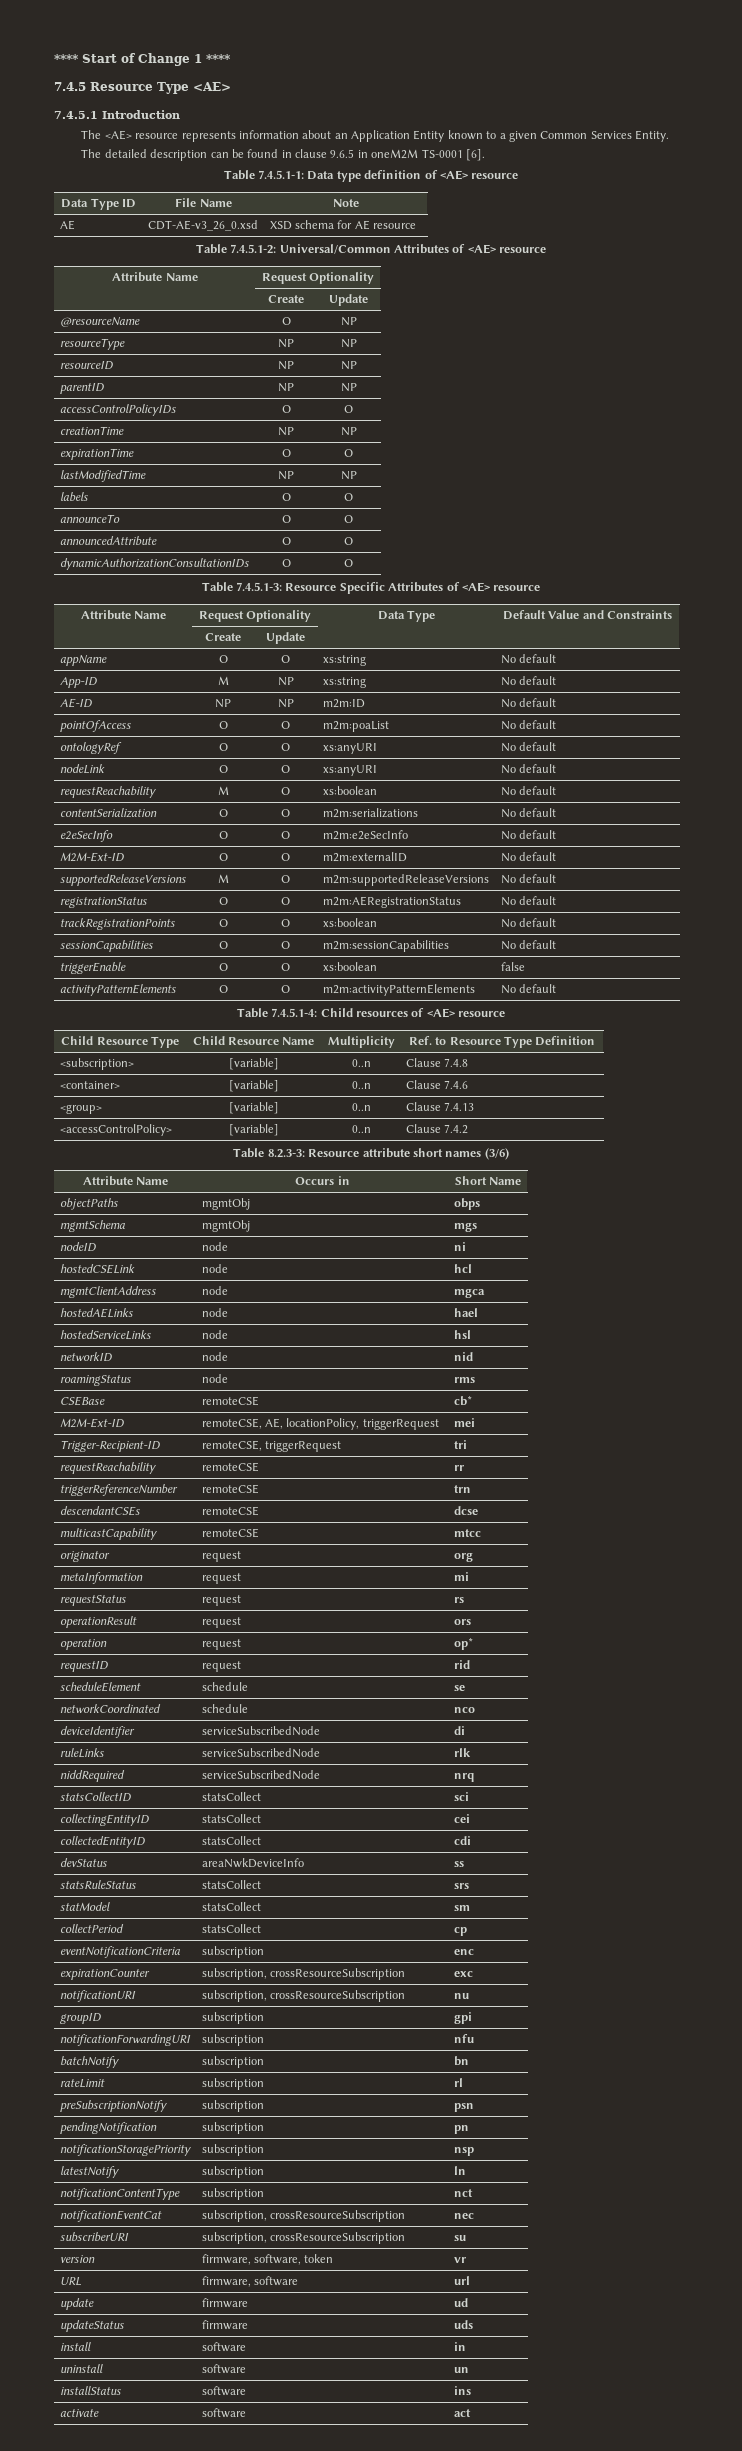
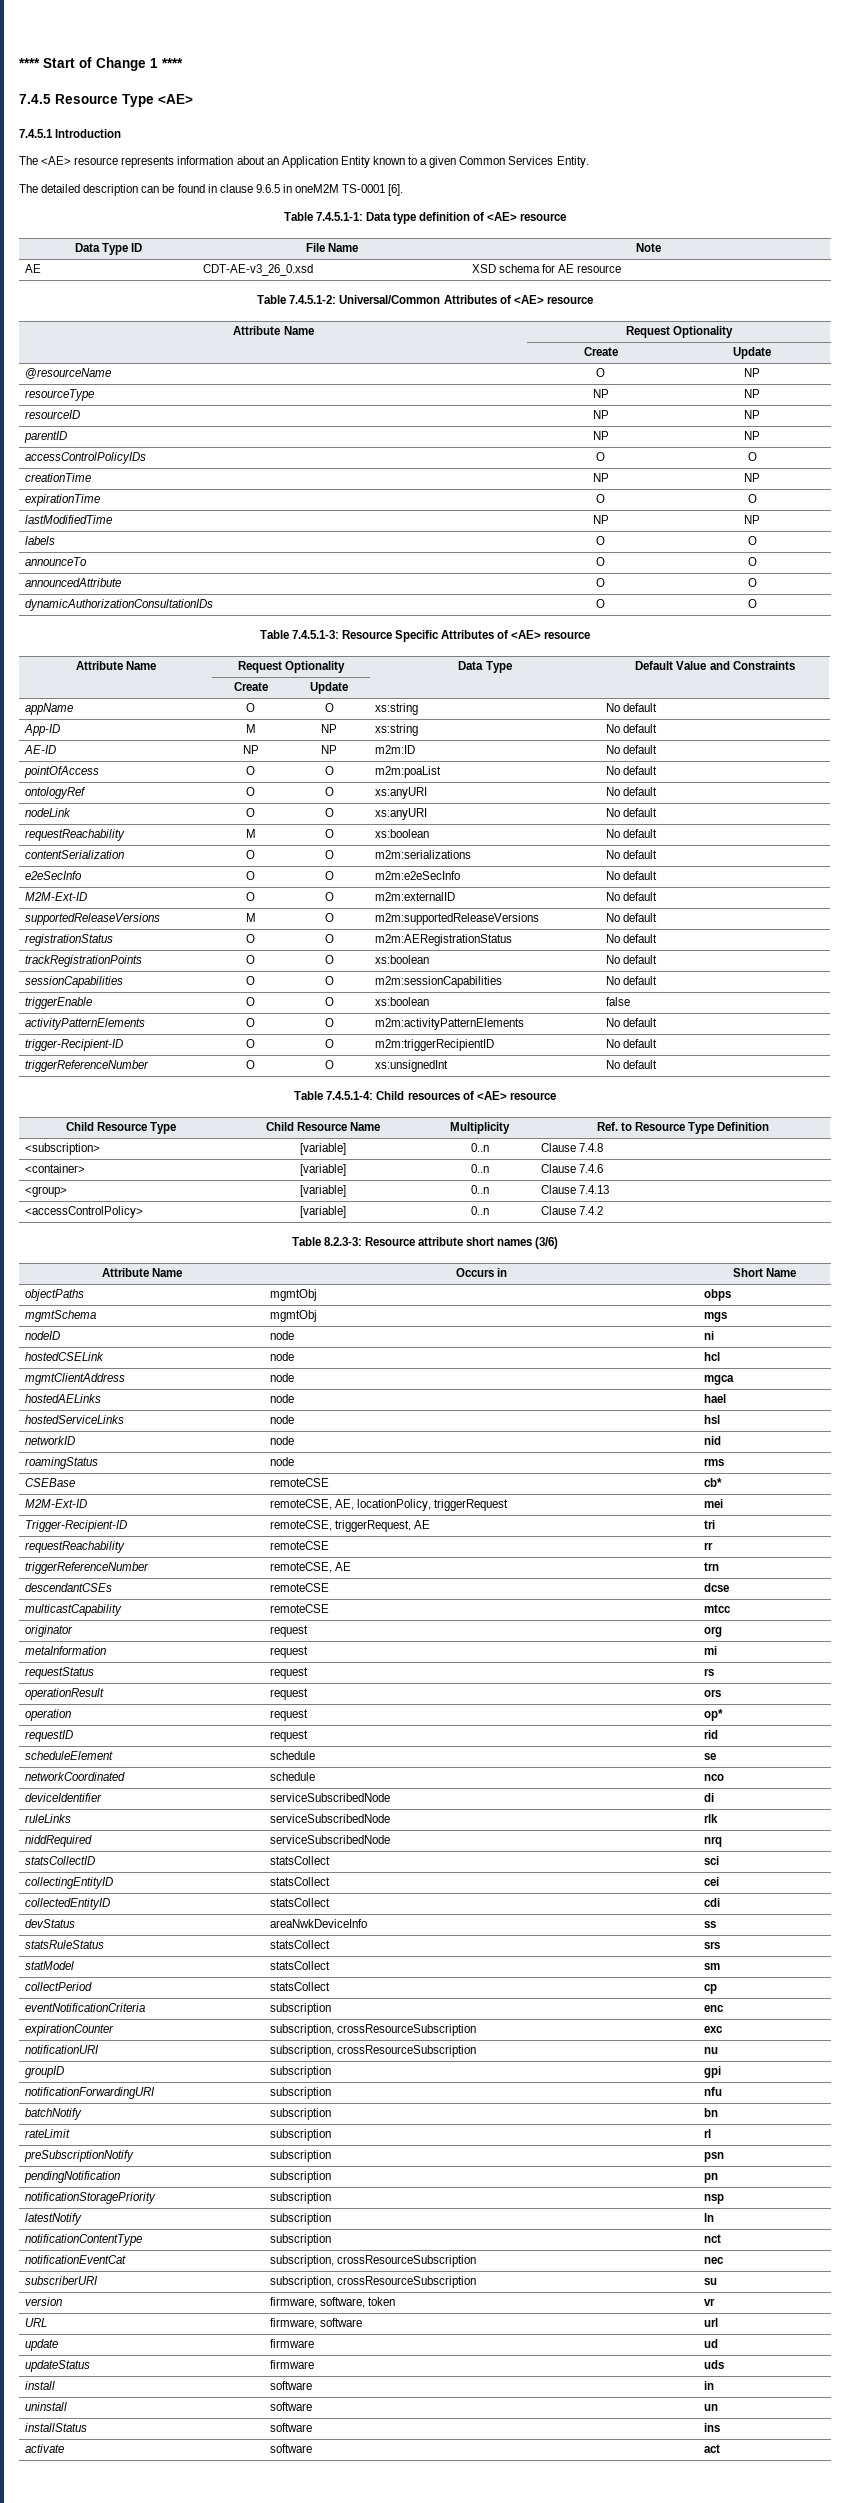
+ trigger-Recipient-ID | O | O | m2m:triggerRecipientID | No default
+ triggerReferenceNumber | O | O | xs:unsignedInt | No default
- Trigger-Recipient-ID | remoteCSE, triggerRequest | tri
+ Trigger-Recipient-ID | remoteCSE, triggerRequest, AE | tri
- triggerReferenceNumber | remoteCSE | trn
+ triggerReferenceNumber | remoteCSE, AE | trn

